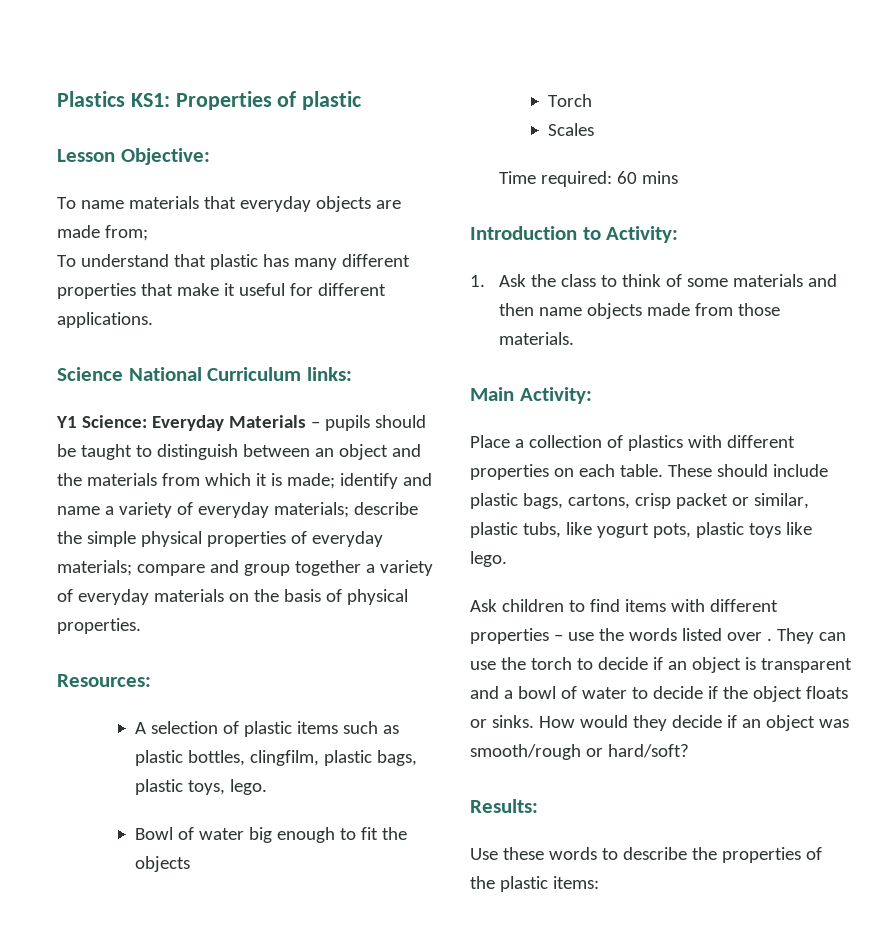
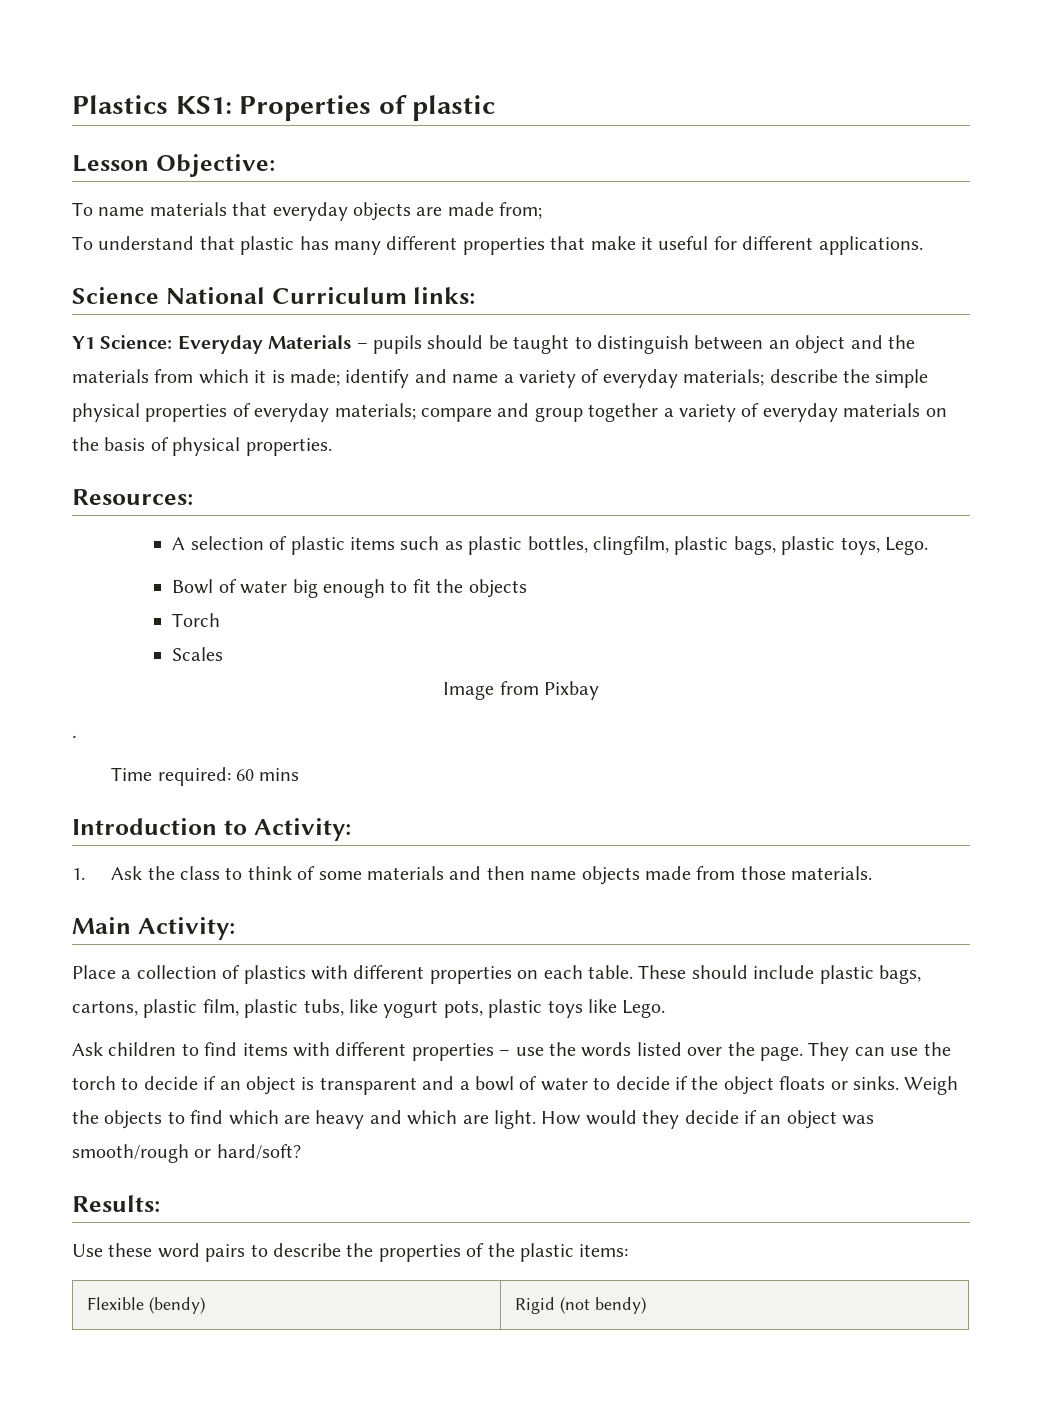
- A selection of plastic items such as plastic bottles, clingfilm, plastic bags, plastic toys, lego.
+ A selection of plastic items such as plastic bottles, clingfilm, plastic bags, plastic toys, Lego.
+ Image from Pixbay
+ .
- These should include plastic bags, cartons, crisp packet or similar, plastic tubs, like yogurt pots, plastic toys like lego.
+ These should include plastic bags, cartons, plastic film, plastic tubs, like yogurt pots, plastic toys like Lego.
- Ask children to find items with different properties – use the words listed over .
+ Ask children to find items with different properties – use the words listed over the page.
+ Weigh the objects to find which are heavy and which are light.
- Use these words to describe the properties of the plastic items:
+ Use these word pairs to describe the properties of the plastic items:
+ Flexible (bendy) | Rigid (not bendy)

